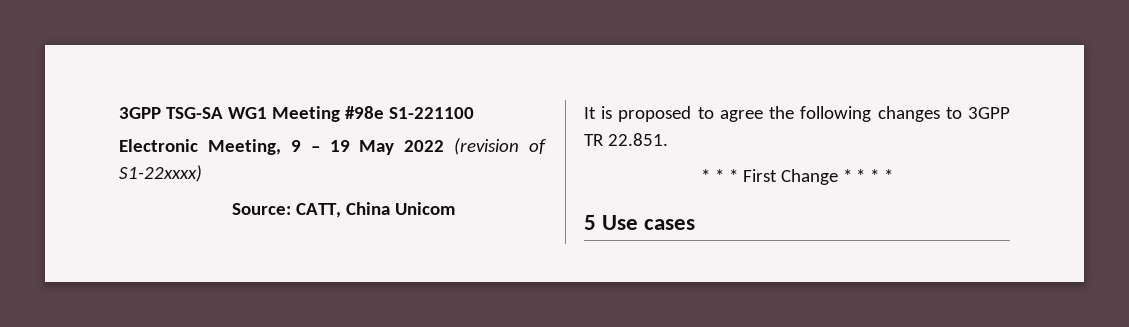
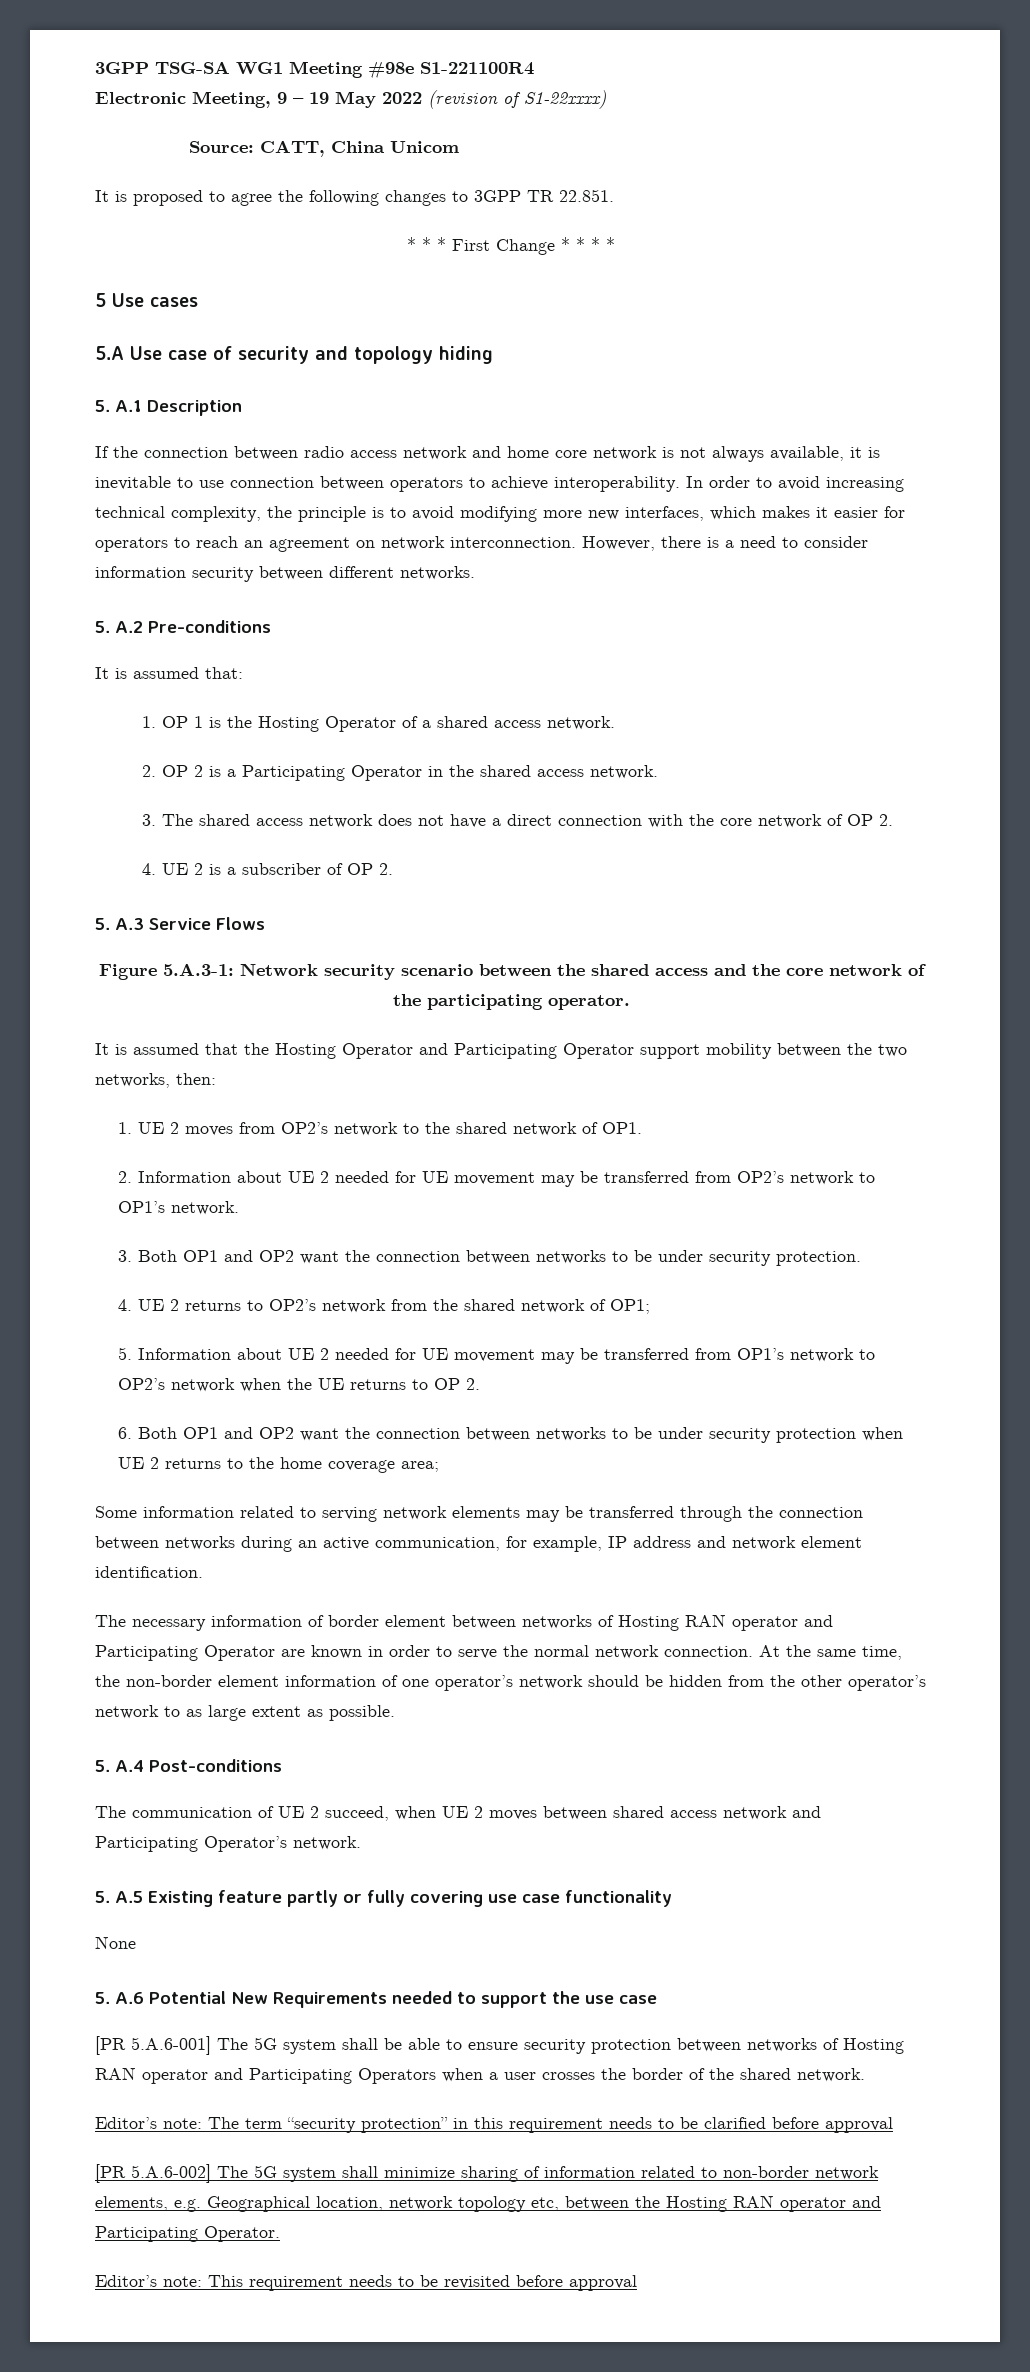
- 3GPP TSG-SA WG1 Meeting #98e S1-221100
+ 3GPP TSG-SA WG1 Meeting #98e S1-221100R4
+ 5.A Use case of security and topology hiding
+ 5. A.1 Description
+ If the connection between radio access network and home core network is not always available, it is inevitable to use connection between operators to achieve interoperability. In order to avoid increasing technical complexity, the principle is to avoid modifying more new interfaces, which makes it easier for operators to reach an agreement on network interconnection. However, there is a need to consider information security between different networks.
+ 5. A.2 Pre-conditions
+ It is assumed that:
+ 1. OP 1 is the Hosting Operator of a shared access network.
+ 2. OP 2 is a Participating Operator in the shared access network.
+ 3. The shared access network does not have a direct connection with the core network of OP 2.
+ 4. UE 2 is a subscriber of OP 2.
+ 5. A.3 Service Flows
+ Figure 5.A.3-1: Network security scenario between the shared access and the core network of the participating operator.
+ It is assumed that the Hosting Operator and Participating Operator support mobility between the two networks, then:
+ 1. UE 2 moves from OP2’s network to the shared network of OP1.
+ 2. Information about UE 2 needed for UE movement may be transferred from OP2’s network to OP1’s network.
+ 3. Both OP1 and OP2 want the connection between networks to be under security protection.
+ 4. UE 2 returns to OP2’s network from the shared network of OP1;
+ 5. Information about UE 2 needed for UE movement may be transferred from OP1’s network to OP2’s network when the UE returns to OP 2.
+ 6. Both OP1 and OP2 want the connection between networks to be under security protection when UE 2 returns to the home coverage area;
+ Some information related to serving network elements may be transferred through the connection between networks during an active communication, for example, IP address and network element identification.
+ The necessary information of border element between networks of Hosting RAN operator and Participating Operator are known in order to serve the normal network connection. At the same time, the non-border element information of one operator’s network should be hidden from the other operator’s network to as large extent as possible.
+ 5. A.4 Post-conditions
+ The communication of UE 2 succeed, when UE 2 moves between shared access network and Participating Operator’s network.
+ 5. A.5 Existing feature partly or fully covering use case functionality
+ None
+ 5. A.6 Potential New Requirements needed to support the use case
+ [PR 5.A.6-001] The 5G system shall be able to ensure security protection between networks of Hosting RAN operator and Participating Operators when a user crosses the border of the shared network.
+ Editor’s note: The term “security protection” in this requirement needs to be clarified before approval
+ [PR 5.A.6-002] The 5G system shall minimize sharing of information related to non-border network elements, e.g. Geographical location, network topology etc, between the Hosting RAN operator and Participating Operator.
+ Editor’s note: This requirement needs to be revisited before approval

